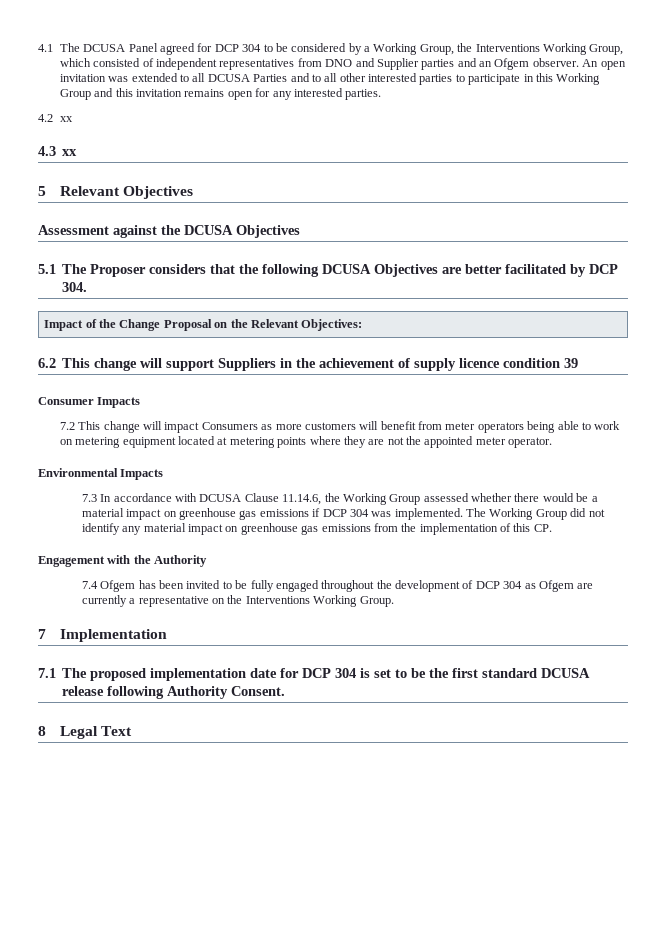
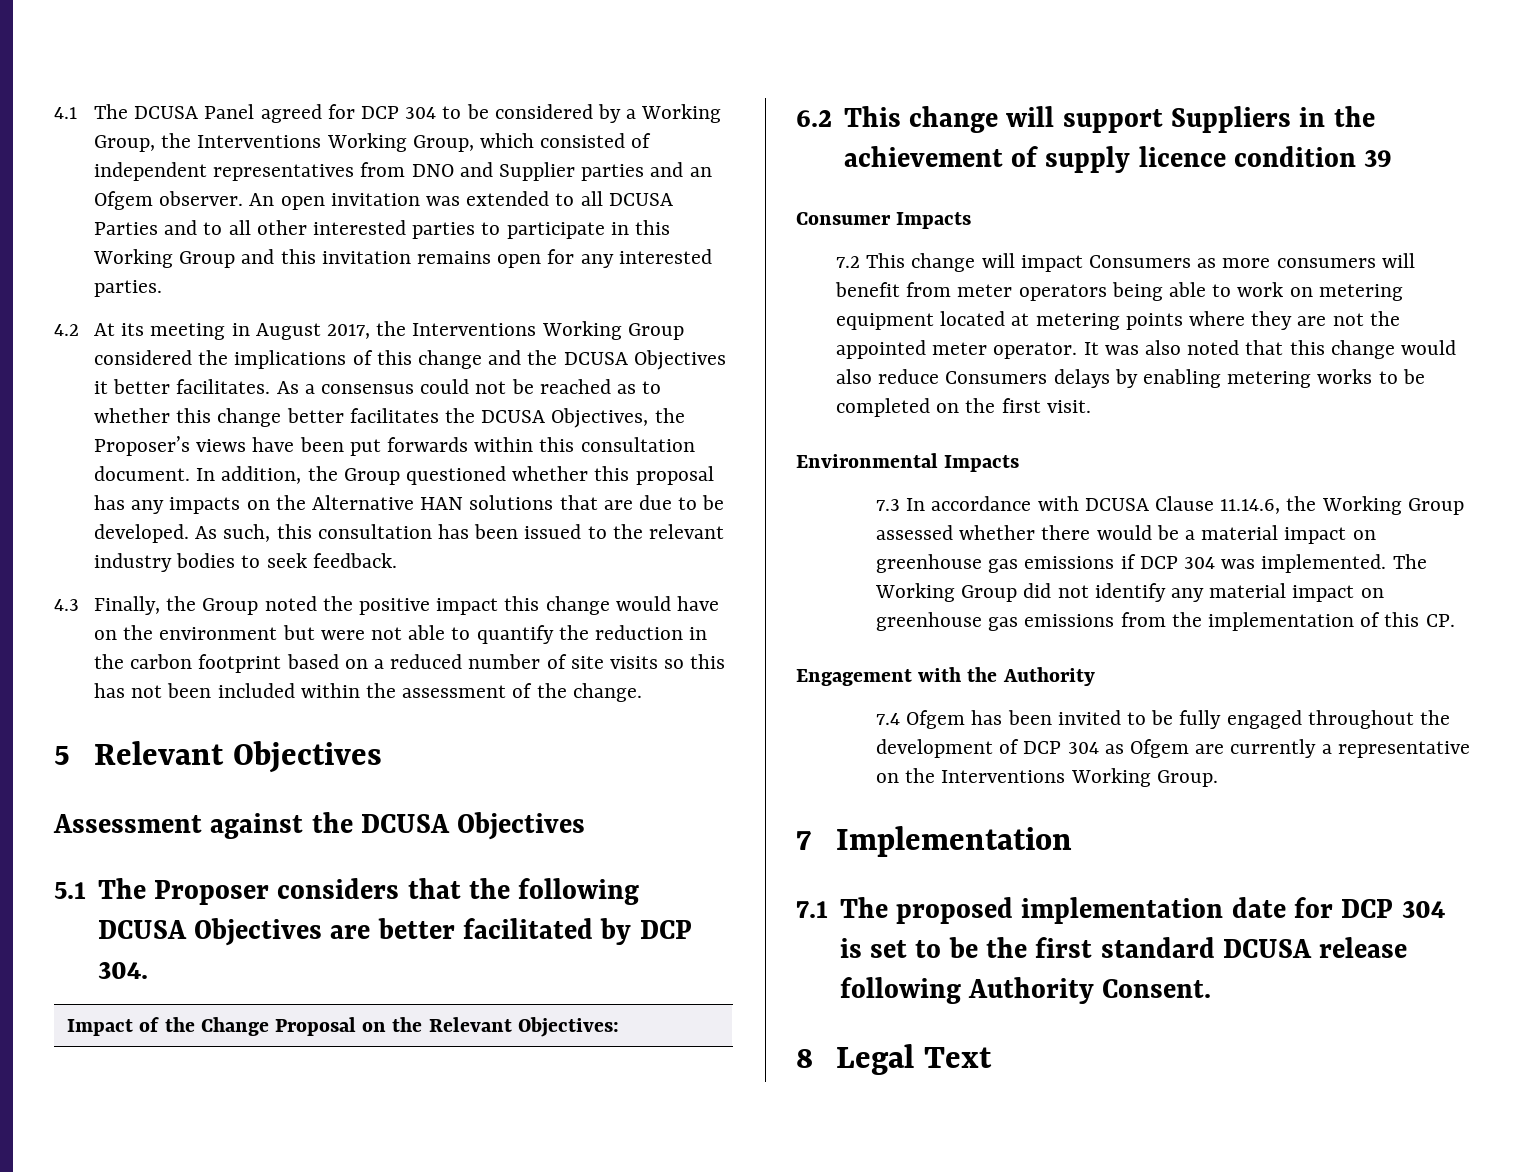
- 4.2 xx
- 4.3 xx
+ 4.2 At its meeting in August 2017, the Interventions Working Group considered the implications of this change and the DCUSA Objectives it better facilitates. As a consensus could not be reached as to whether this change better facilitates the DCUSA Objectives, the Proposer’s views have been put forwards within this consultation document. In addition, the Group questioned whether this proposal has any impacts on the Alternative HAN solutions that are due to be developed. As such, this consultation has been issued to the relevant industry bodies to seek feedback.
+ 4.3 Finally, the Group noted the positive impact this change would have on the environment but were not able to quantify the reduction in the carbon footprint based on a reduced number of site visits so this has not been included within the assessment of the change.
- 7.2 This change will impact Consumers as more customers will benefit from meter operators being able to work on metering equipment located at metering points where they are not the appointed meter operator.
+ 7.2 This change will impact Consumers as more consumers will benefit from meter operators being able to work on metering equipment located at metering points where they are not the appointed meter operator. It was also noted that this change would also reduce Consumers delays by enabling metering works to be completed on the first visit.

